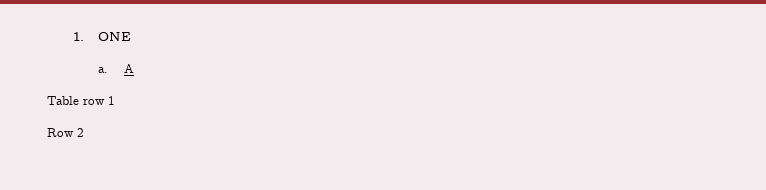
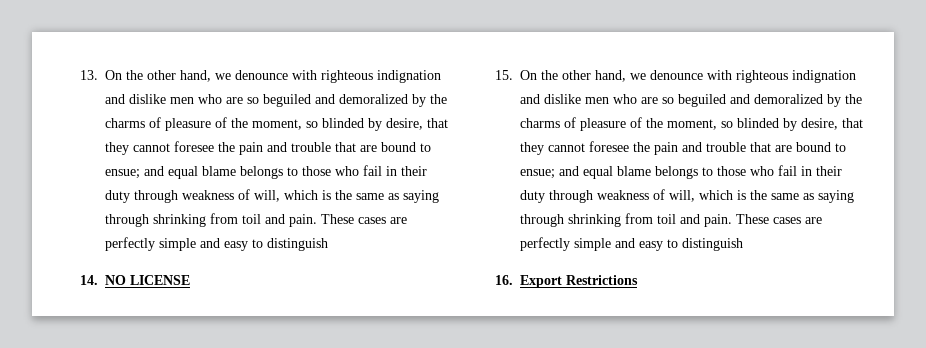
- 1. ONE
- a. A
- Table row 1
- Row 2
+ 13. On the other hand, we denounce with righteous indignation and dislike men who are so beguiled and demoralized by the charms of pleasure of the moment, so blinded by desire, that they cannot foresee the pain and trouble that are bound to ensue; and equal blame belongs to those who fail in their duty through weakness of will, which is the same as saying through shrinking from toil and pain. These cases are perfectly simple and easy to distinguish
+ 14. NO LICENSE
+ 15. On the other hand, we denounce with righteous indignation and dislike men who are so beguiled and demoralized by the charms of pleasure of the moment, so blinded by desire, that they cannot foresee the pain and trouble that are bound to ensue; and equal blame belongs to those who fail in their duty through weakness of will, which is the same as saying through shrinking from toil and pain. These cases are perfectly simple and easy to distinguish
+ 16. Export Restrictions

